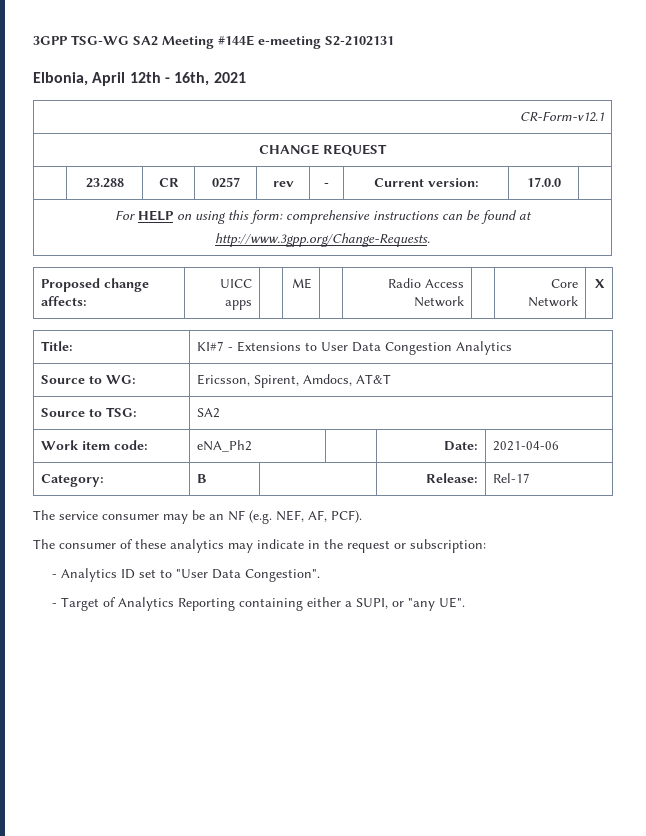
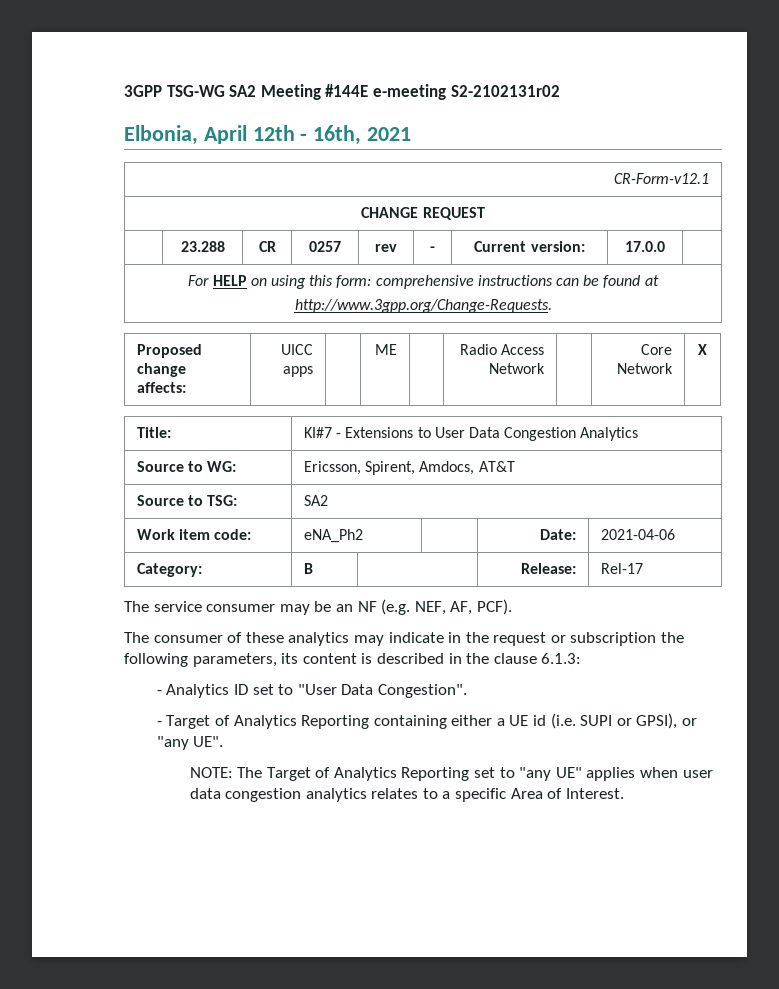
- 3GPP TSG-WG SA2 Meeting #144E e-meeting S2-2102131
+ 3GPP TSG-WG SA2 Meeting #144E e-meeting S2-2102131r02
- The consumer of these analytics may indicate in the request or subscription:
+ The consumer of these analytics may indicate in the request or subscription the following parameters, its content is described in the clause 6.1.3:
- - Target of Analytics Reporting containing either a SUPI, or "any UE".
+ - Target of Analytics Reporting containing either a UE id (i.e. SUPI or GPSI), or "any UE".
+ NOTE: The Target of Analytics Reporting set to "any UE" applies when user data congestion analytics relates to a specific Area of Interest.

